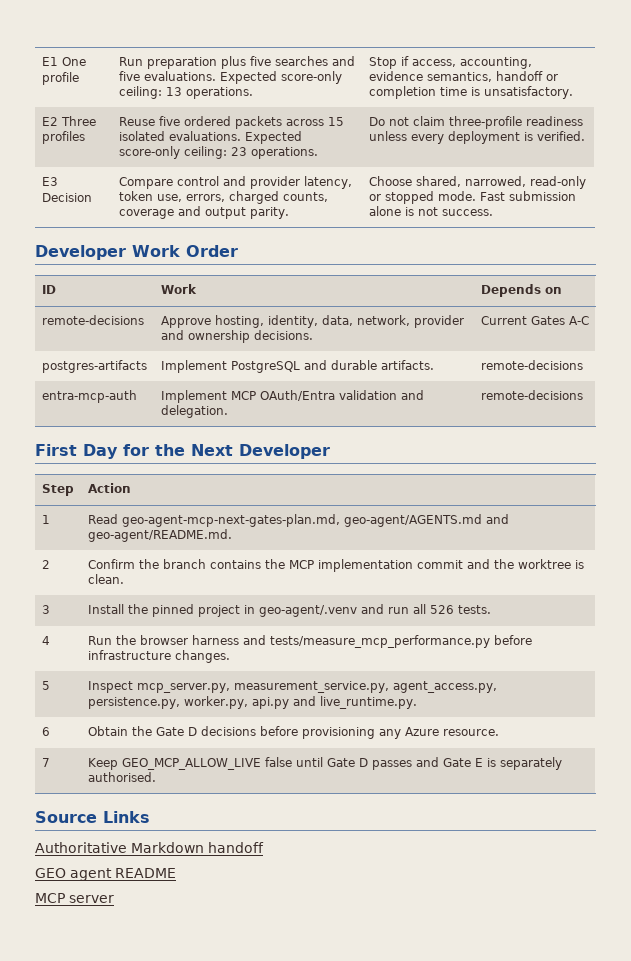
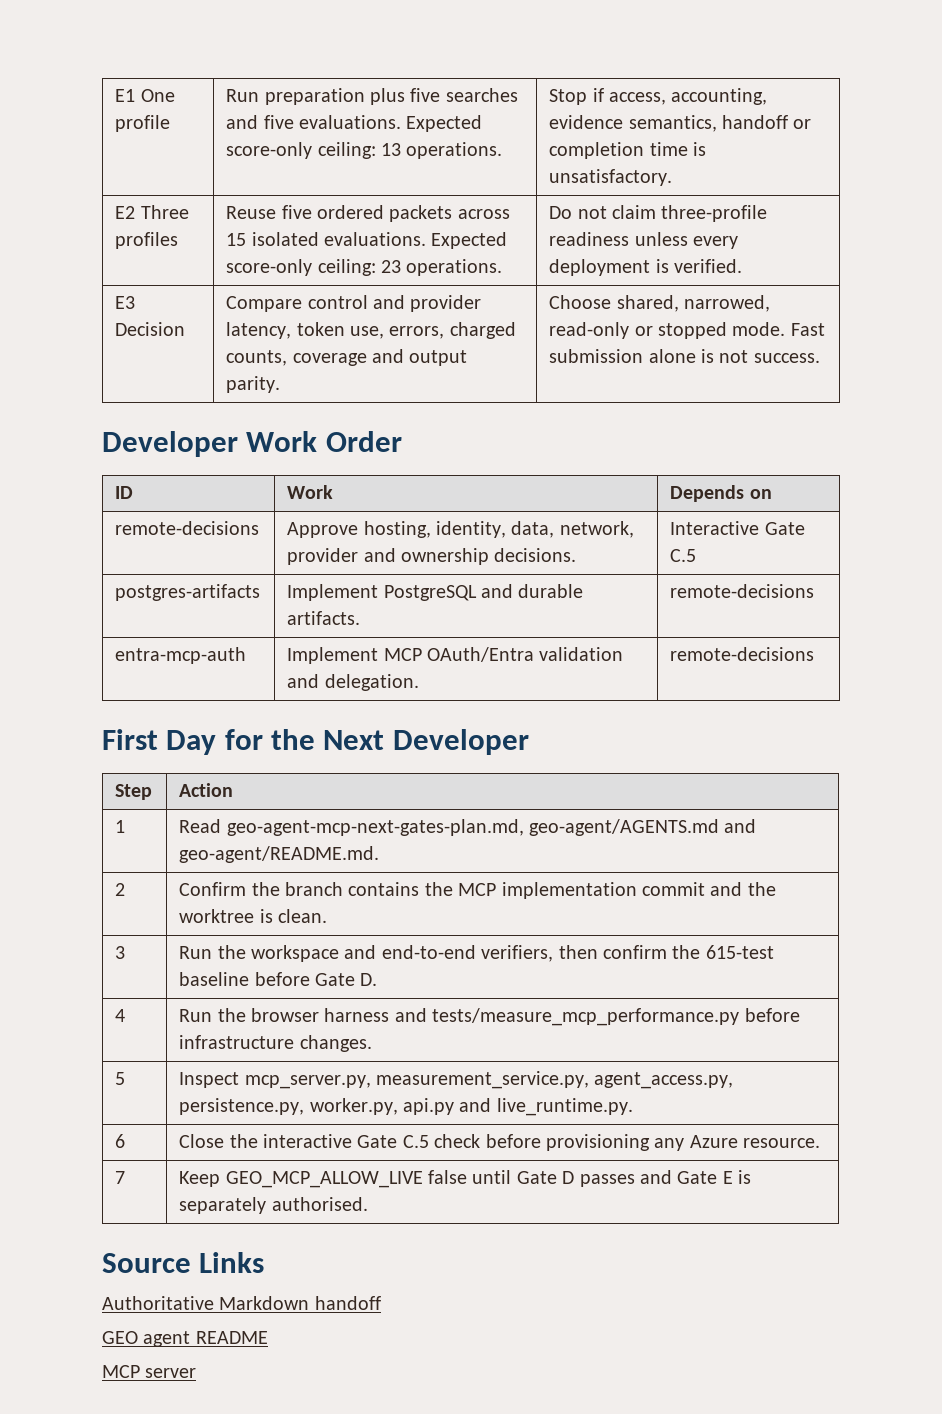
- remote-decisions | Approve hosting, identity, data, network, provider and ownership decisions. | Current Gates A-C
+ remote-decisions | Approve hosting, identity, data, network, provider and ownership decisions. | Interactive Gate C.5
- 3 | Install the pinned project in geo-agent/.venv and run all 526 tests.
+ 3 | Run the workspace and end-to-end verifiers, then confirm the 615-test baseline before Gate D.
- 6 | Obtain the Gate D decisions before provisioning any Azure resource.
+ 6 | Close the interactive Gate C.5 check before provisioning any Azure resource.

